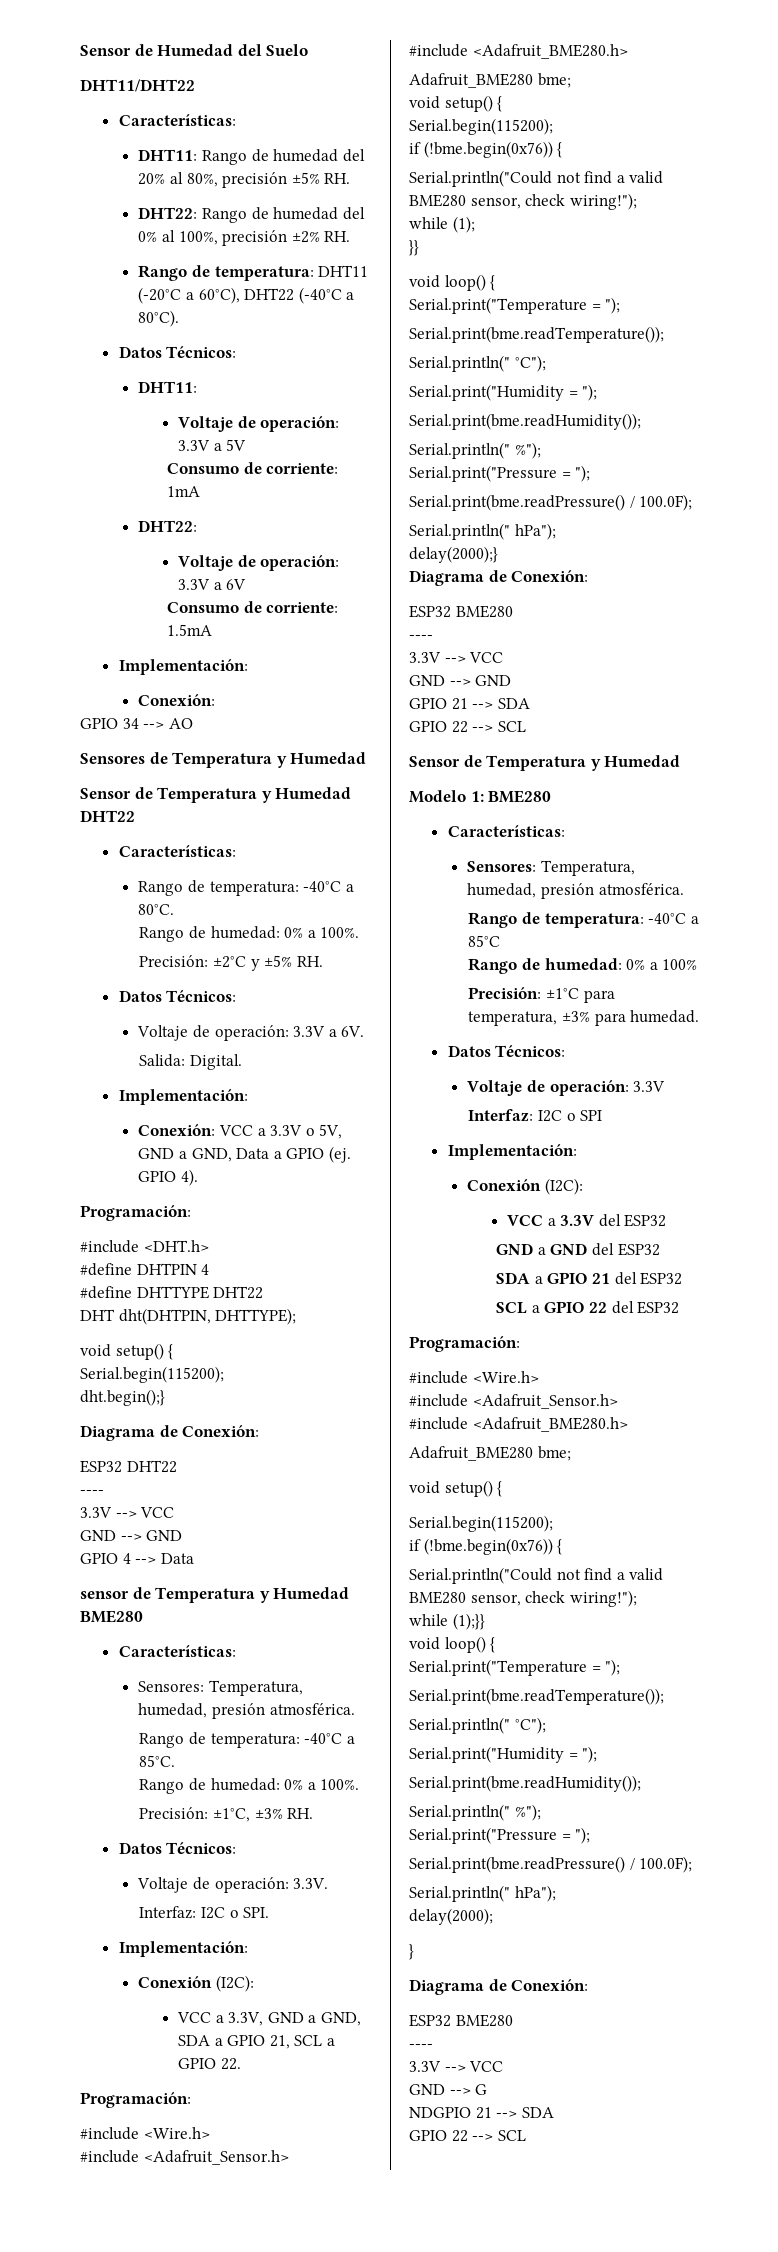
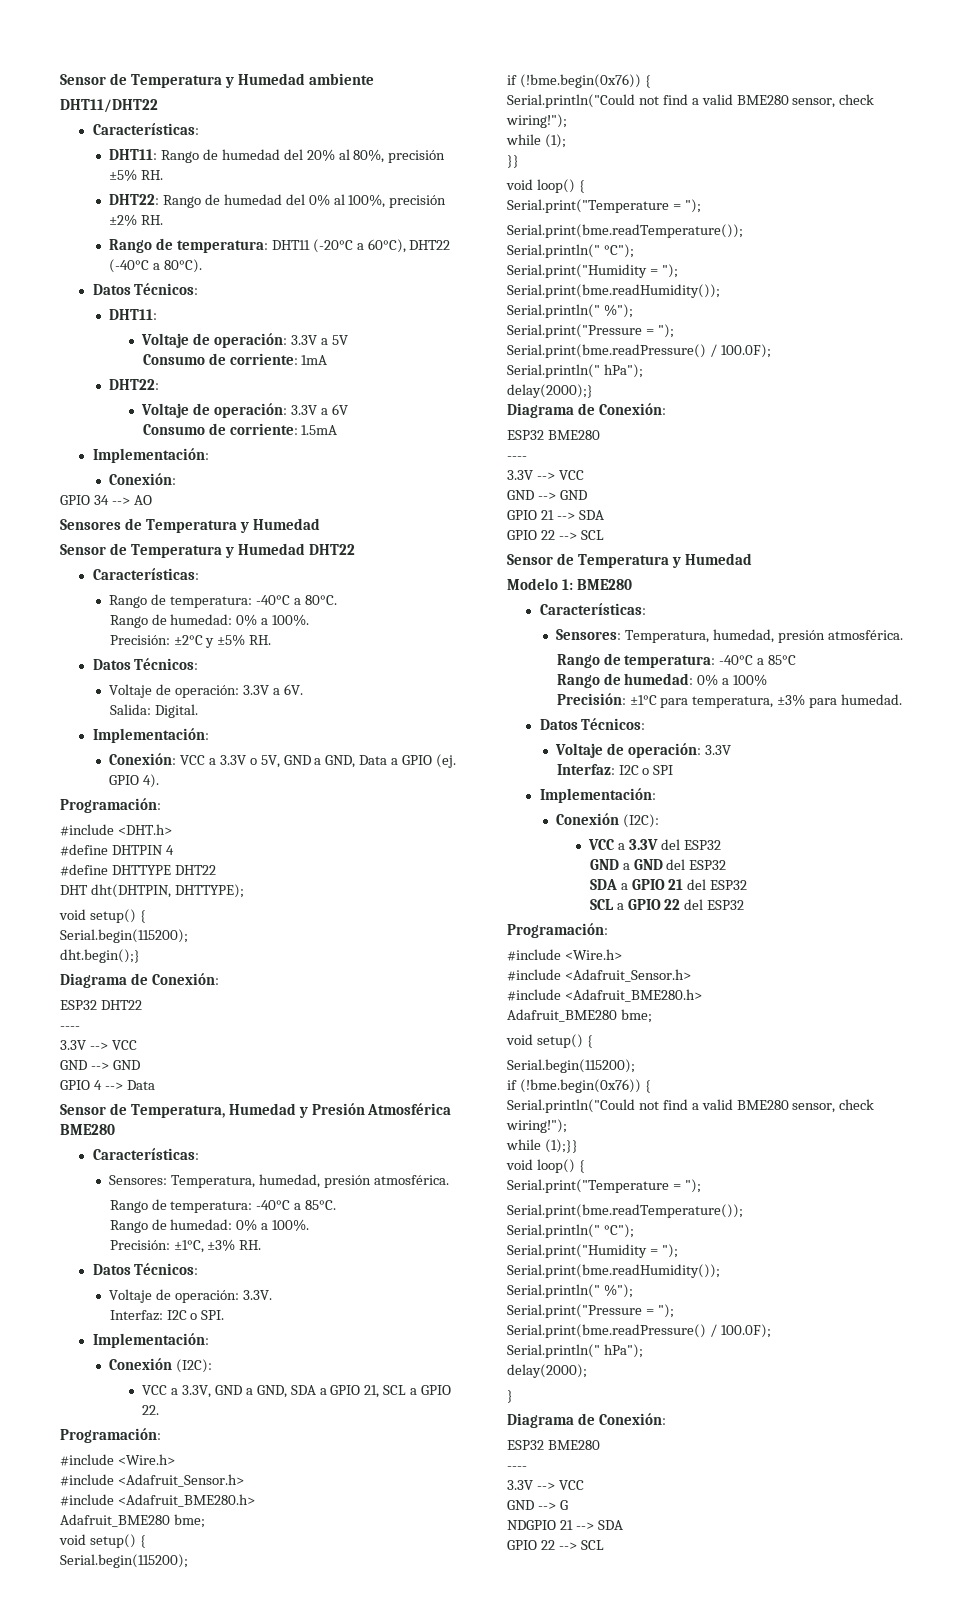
- Sensor de Humedad del Suelo
+ Sensor de Temperatura y Humedad ambiente
- sensor de Temperatura y Humedad BME280
+ Sensor de Temperatura, Humedad y Presión Atmosférica BME280

